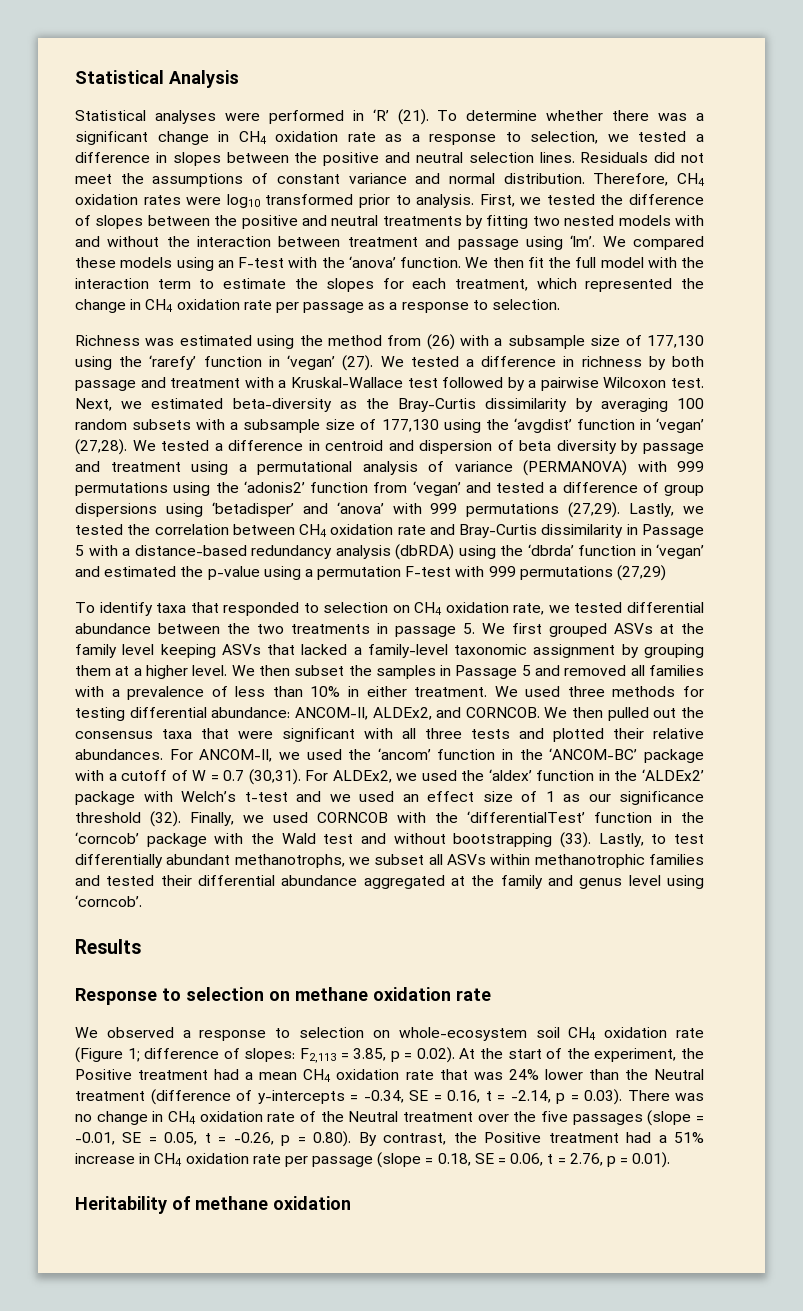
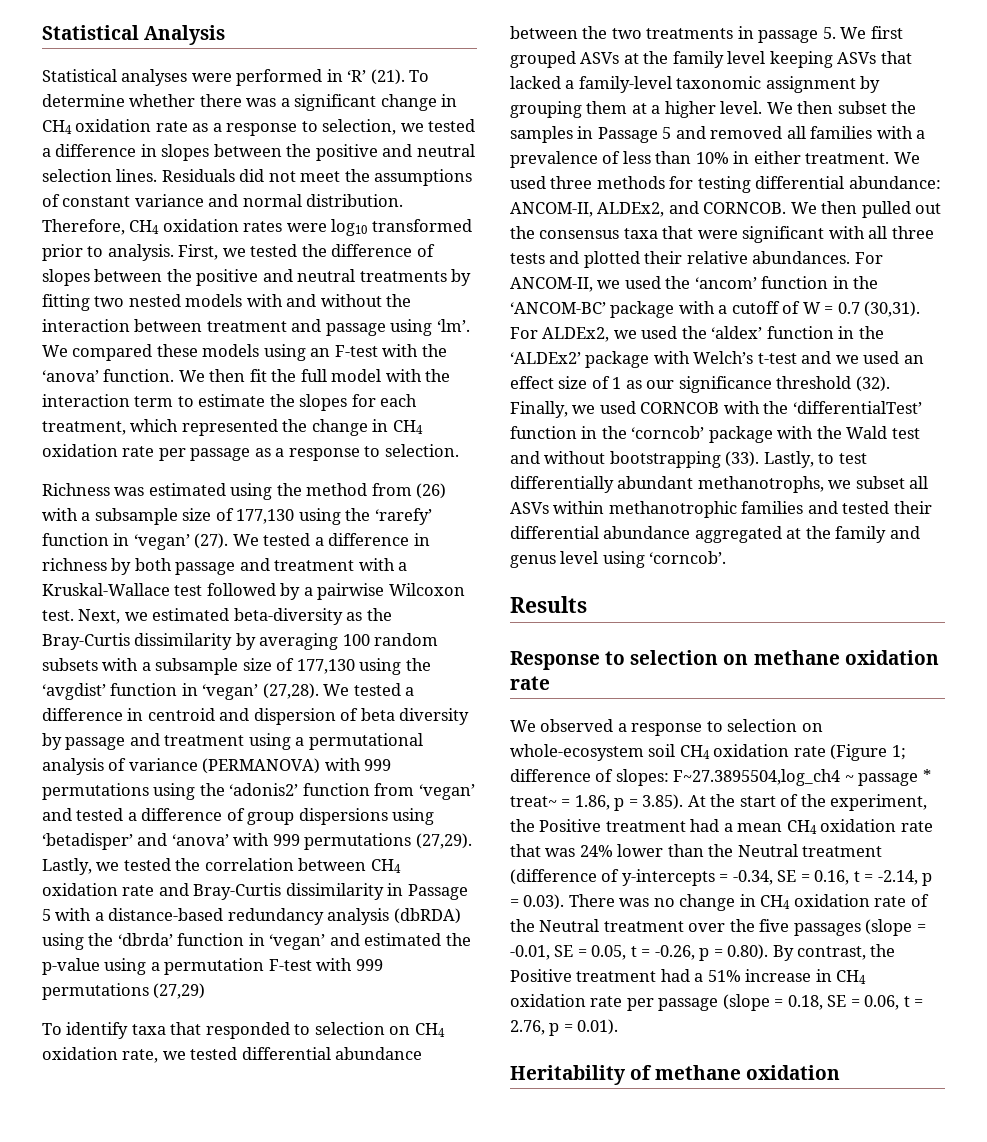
- F2,113 = 3.85, p = 0.02). At the start of the experiment, the Positive treatment had a mean CH4 oxidation rate that was 24% lower than the Neutral treatment (difference of y-intercepts = -0.34, SE = 0.16, t = -2.14, p = 0.03). There was no change in CH4 oxidation rate of the Neutral treatment over the five passages (slope = -0.01, SE = 0.05, t = -0.26, p = 0.80). By contrast, the Positive treatment had a 51% increase in CH4 oxidation rate per passage (slope = 0.18, SE = 0.06, t = 2.76, p = 0.01).
+ F~27.3895504,log_ch4 ~ passage * treat~ = 1.86, p = 3.85). At the start of the experiment, the Positive treatment had a mean CH4 oxidation rate that was 24% lower than the Neutral treatment (difference of y-intercepts = -0.34, SE = 0.16, t = -2.14, p = 0.03). There was no change in CH4 oxidation rate of the Neutral treatment over the five passages (slope = -0.01, SE = 0.05, t = -0.26, p = 0.80). By contrast, the Positive treatment had a 51% increase in CH4 oxidation rate per passage (slope = 0.18, SE = 0.06, t = 2.76, p = 0.01).

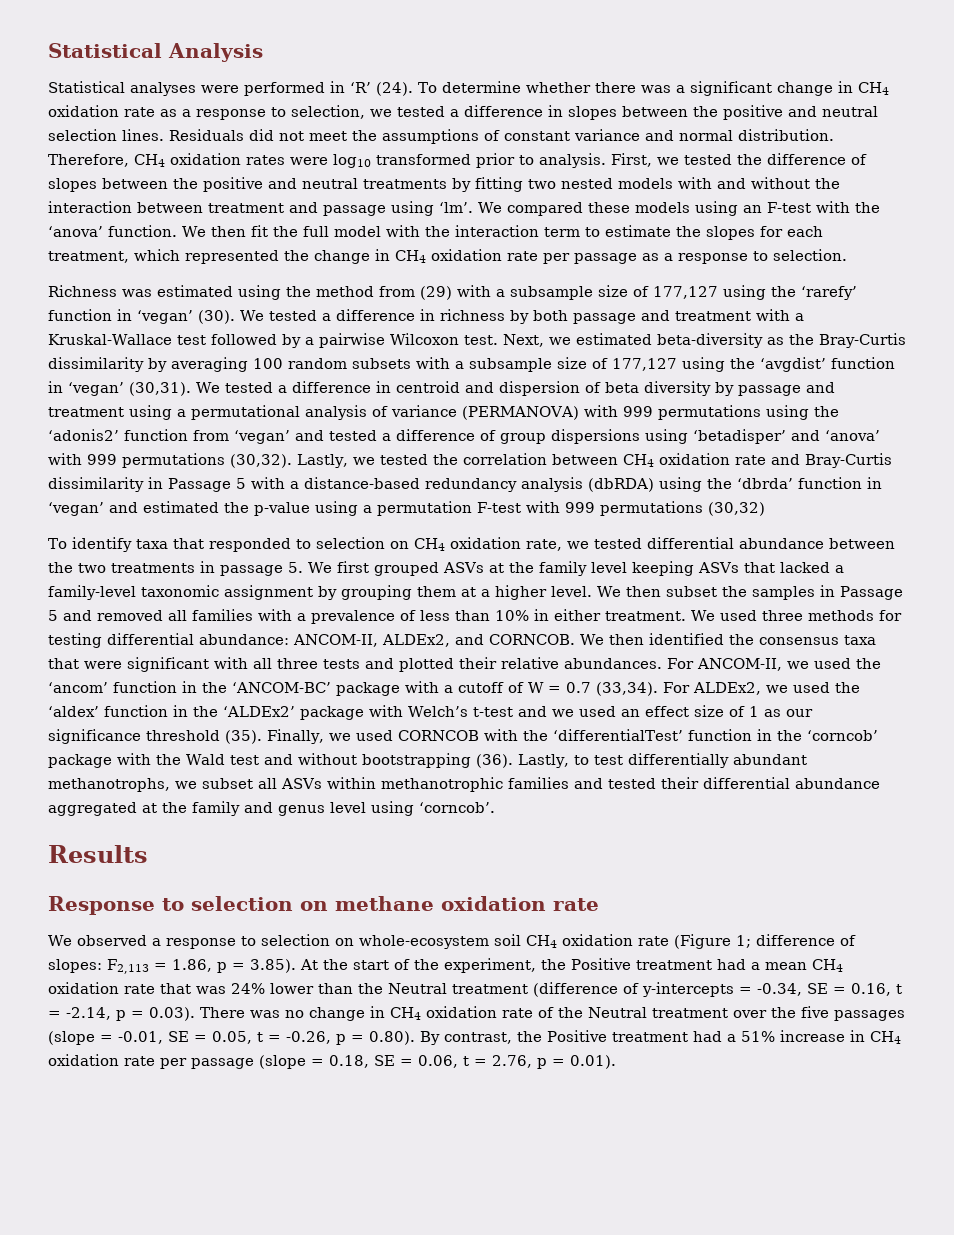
- Statistical analyses were performed in ‘R’ (21).
+ Statistical analyses were performed in ‘R’ (24).
- Richness was estimated using the method from (26) with a subsample size of 177,130 using the ‘rarefy’ function in ‘vegan’ (27).
+ Richness was estimated using the method from (29) with a subsample size of 177,127 using the ‘rarefy’ function in ‘vegan’ (30).
- Next, we estimated beta-diversity as the Bray-Curtis dissimilarity by averaging 100 random subsets with a subsample size of 177,130 using the ‘avgdist’ function in ‘vegan’ (27,28).
+ Next, we estimated beta-diversity as the Bray-Curtis dissimilarity by averaging 100 random subsets with a subsample size of 177,127 using the ‘avgdist’ function in ‘vegan’ (30,31).
- We tested a difference in centroid and dispersion of beta diversity by passage and treatment using a permutational analysis of variance (PERMANOVA) with 999 permutations using the ‘adonis2’ function from ‘vegan’ and tested a difference of group dispersions using ‘betadisper’ and ‘anova’ with 999 permutations (27,29).
+ We tested a difference in centroid and dispersion of beta diversity by passage and treatment using a permutational analysis of variance (PERMANOVA) with 999 permutations using the ‘adonis2’ function from ‘vegan’ and tested a difference of group dispersions using ‘betadisper’ and ‘anova’ with 999 permutations (30,32).
- Lastly, we tested the correlation between CH4 oxidation rate and Bray-Curtis dissimilarity in Passage 5 with a distance-based redundancy analysis (dbRDA) using the ‘dbrda’ function in ‘vegan’ and estimated the p-value using a permutation F-test with 999 permutations (27,29)
+ Lastly, we tested the correlation between CH4 oxidation rate and Bray-Curtis dissimilarity in Passage 5 with a distance-based redundancy analysis (dbRDA) using the ‘dbrda’ function in ‘vegan’ and estimated the p-value using a permutation F-test with 999 permutations (30,32)
- We then pulled out the consensus taxa that were significant with all three tests and plotted their relative abundances.
+ We then identified the consensus taxa that were significant with all three tests and plotted their relative abundances.
- For ANCOM-II, we used the ‘ancom’ function in the ‘ANCOM-BC’ package with a cutoff of W = 0.7 (30,31).
+ For ANCOM-II, we used the ‘ancom’ function in the ‘ANCOM-BC’ package with a cutoff of W = 0.7 (33,34).
- For ALDEx2, we used the ‘aldex’ function in the ‘ALDEx2’ package with Welch’s t-test and we used an effect size of 1 as our significance threshold (32).
+ For ALDEx2, we used the ‘aldex’ function in the ‘ALDEx2’ package with Welch’s t-test and we used an effect size of 1 as our significance threshold (35).
- Finally, we used CORNCOB with the ‘differentialTest’ function in the ‘corncob’ package with the Wald test and without bootstrapping (33).
+ Finally, we used CORNCOB with the ‘differentialTest’ function in the ‘corncob’ package with the Wald test and without bootstrapping (36).
- F~27.3895504,log_ch4 ~ passage * treat~ = 1.86, p = 3.85). At the start of the experiment, the Positive treatment had a mean CH4 oxidation rate that was 24% lower than the Neutral treatment (difference of y-intercepts = -0.34, SE = 0.16, t = -2.14, p = 0.03). There was no change in CH4 oxidation rate of the Neutral treatment over the five passages (slope = -0.01, SE = 0.05, t = -0.26, p = 0.80). By contrast, the Positive treatment had a 51% increase in CH4 oxidation rate per passage (slope = 0.18, SE = 0.06, t = 2.76, p = 0.01).
+ F2,113 = 1.86, p = 3.85). At the start of the experiment, the Positive treatment had a mean CH4 oxidation rate that was 24% lower than the Neutral treatment (difference of y-intercepts = -0.34, SE = 0.16, t = -2.14, p = 0.03). There was no change in CH4 oxidation rate of the Neutral treatment over the five passages (slope = -0.01, SE = 0.05, t = -0.26, p = 0.80). By contrast, the Positive treatment had a 51% increase in CH4 oxidation rate per passage (slope = 0.18, SE = 0.06, t = 2.76, p = 0.01).
- Heritability of methane oxidation

